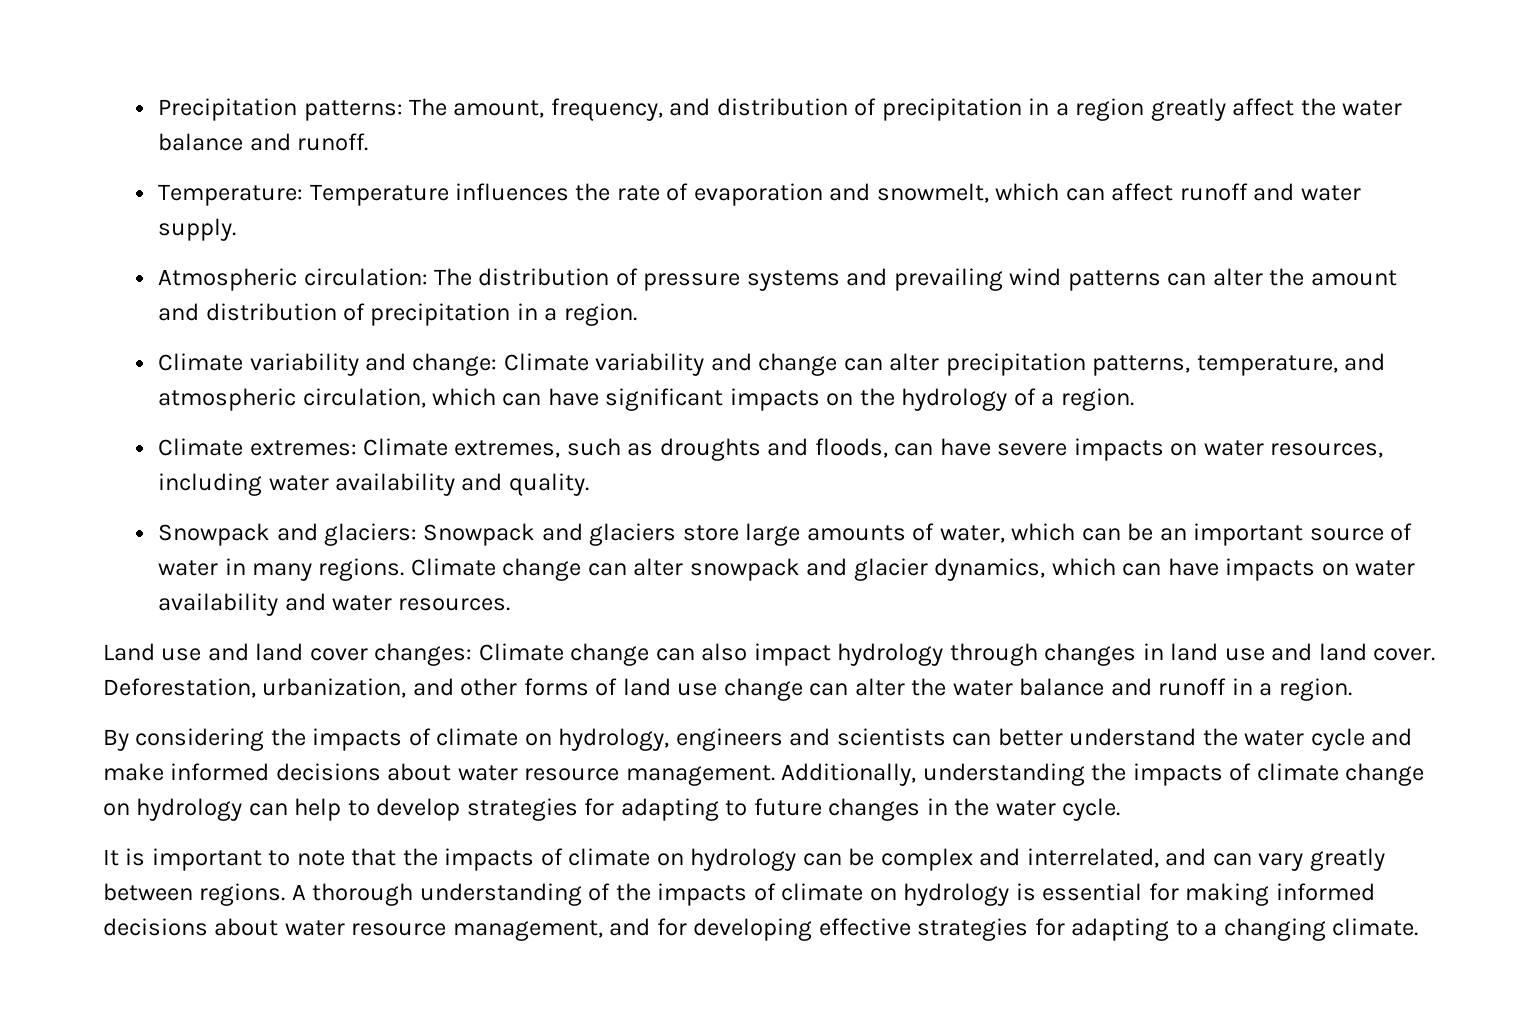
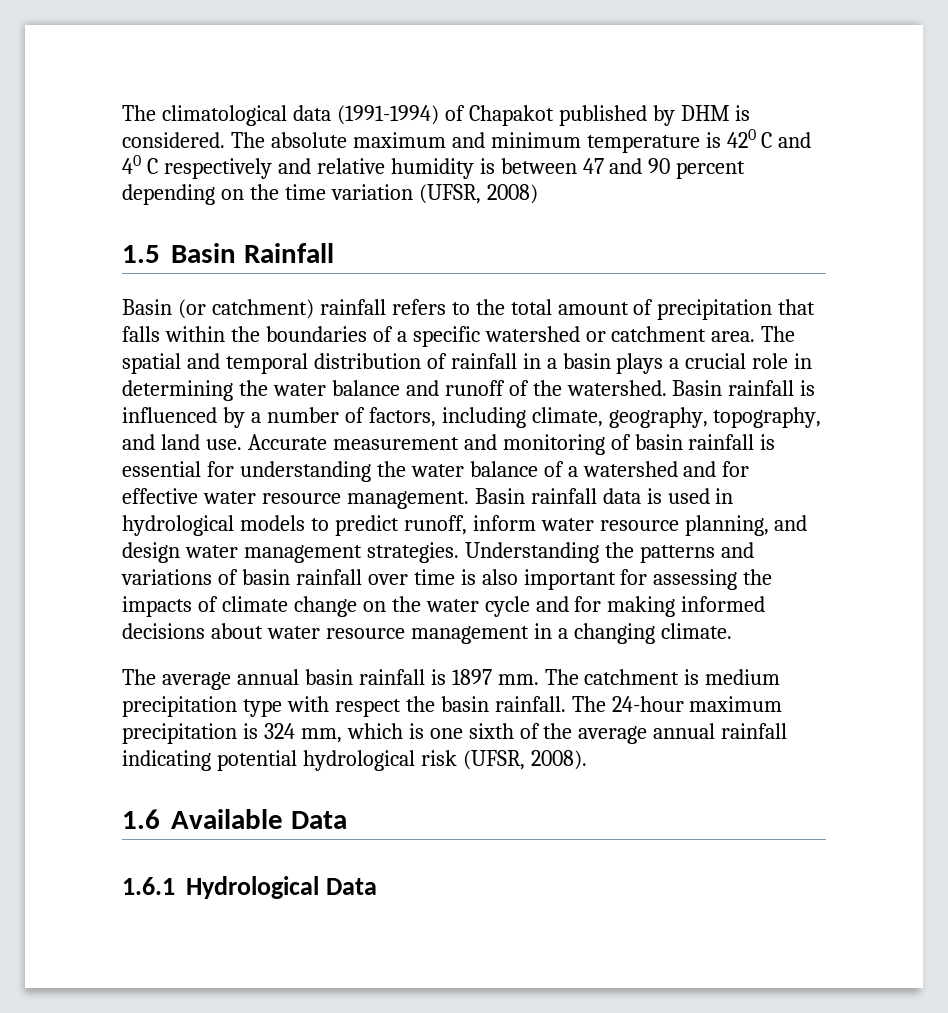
- Precipitation patterns: The amount, frequency, and distribution of precipitation in a region greatly affect the water balance and runoff.
- Temperature: Temperature influences the rate of evaporation and snowmelt, which can affect runoff and water supply.
- Atmospheric circulation: The distribution of pressure systems and prevailing wind patterns can alter the amount and distribution of precipitation in a region.
- Climate variability and change: Climate variability and change can alter precipitation patterns, temperature, and atmospheric circulation, which can have significant impacts on the hydrology of a region.
- Climate extremes: Climate extremes, such as droughts and floods, can have severe impacts on water resources, including water availability and quality.
- Snowpack and glaciers: Snowpack and glaciers store large amounts of water, which can be an important source of water in many regions. Climate change can alter snowpack and glacier dynamics, which can have impacts on water availability and water resources.
- Land use and land cover changes: Climate change can also impact hydrology through changes in land use and land cover. Deforestation, urbanization, and other forms of land use change can alter the water balance and runoff in a region.
- By considering the impacts of climate on hydrology, engineers and scientists can better understand the water cycle and make informed decisions about water resource management. Additionally, understanding the impacts of climate change on hydrology can help to develop strategies for adapting to future changes in the water cycle.
- It is important to note that the impacts of climate on hydrology can be complex and interrelated, and can vary greatly between regions. A thorough understanding of the impacts of climate on hydrology is essential for making informed decisions about water resource management, and for developing effective strategies for adapting to a changing climate.
+ The climatological data (1991-1994) of Chapakot published by DHM is considered. The absolute maximum and minimum temperature is 420 C and 40 C respectively and relative humidity is between 47 and 90 percent depending on the time variation (UFSR, 2008)
+ 1.5 Basin Rainfall
+ Basin (or catchment) rainfall refers to the total amount of precipitation that falls within the boundaries of a specific watershed or catchment area. The spatial and temporal distribution of rainfall in a basin plays a crucial role in determining the water balance and runoff of the watershed. Basin rainfall is influenced by a number of factors, including climate, geography, topography, and land use. Accurate measurement and monitoring of basin rainfall is essential for understanding the water balance of a watershed and for effective water resource management. Basin rainfall data is used in hydrological models to predict runoff, inform water resource planning, and design water management strategies. Understanding the patterns and variations of basin rainfall over time is also important for assessing the impacts of climate change on the water cycle and for making informed decisions about water resource management in a changing climate.
+ The average annual basin rainfall is 1897 mm. The catchment is medium precipitation type with respect the basin rainfall. The 24-hour maximum precipitation is 324 mm, which is one sixth of the average annual rainfall indicating potential hydrological risk (UFSR, 2008).
+ 1.6 Available Data
+ 1.6.1 Hydrological Data

